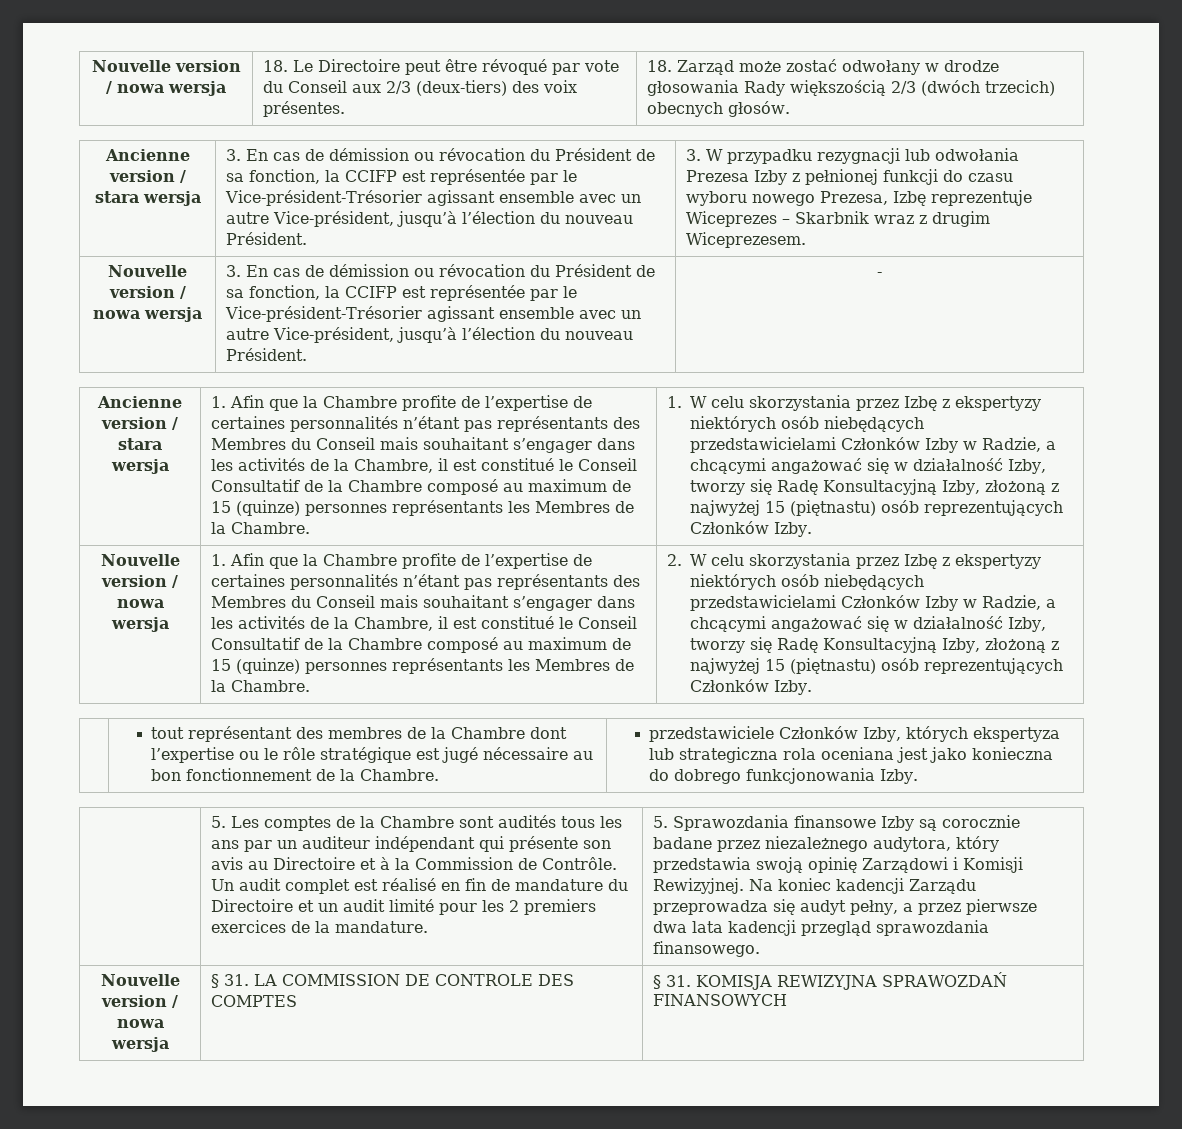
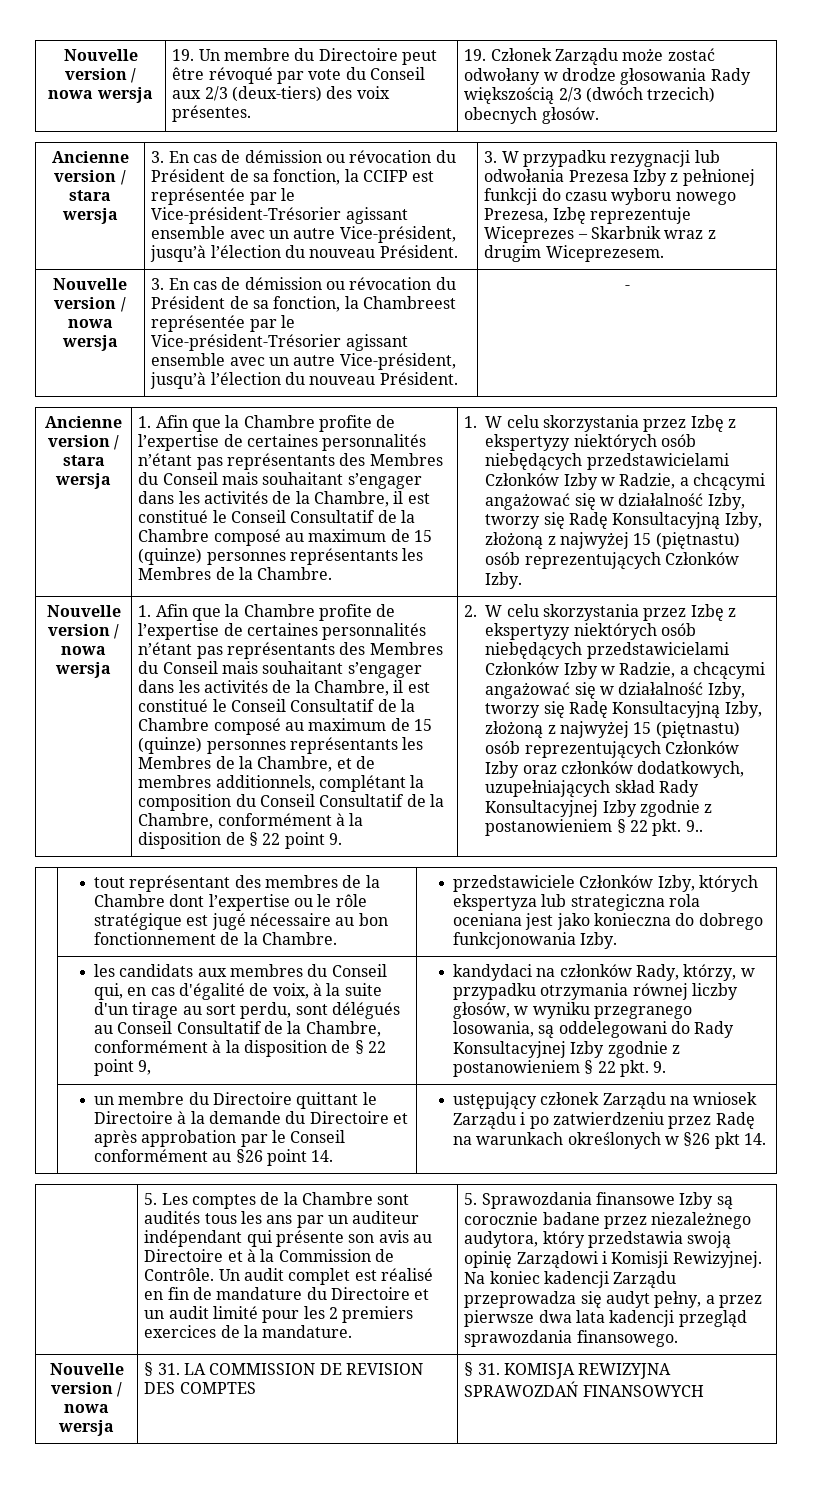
- Nouvelle version / nowa wersja | 18. Le Directoire peut être révoqué par vote du Conseil aux 2/3 (deux-tiers) des voix présentes. | 18. Zarząd może zostać odwołany w drodze głosowania Rady większością 2/3 (dwóch trzecich) obecnych głosów.
+ Nouvelle version / nowa wersja | 19. Un membre du Directoire peut être révoqué par vote du Conseil aux 2/3 (deux-tiers) des voix présentes. | 19. Członek Zarządu może zostać odwołany w drodze głosowania Rady większością 2/3 (dwóch trzecich) obecnych głosów.
- Nouvelle version / nowa wersja | 3. En cas de démission ou révocation du Président de sa fonction, la CCIFP est représentée par le Vice-président-Trésorier agissant ensemble avec un autre Vice-président, jusqu’à l’élection du nouveau Président. | -
+ Nouvelle version / nowa wersja | 3. En cas de démission ou révocation du Président de sa fonction, la Chambreest représentée par le Vice-président-Trésorier agissant ensemble avec un autre Vice-président, jusqu’à l’élection du nouveau Président. | -
- Nouvelle version / nowa wersja | 1. Afin que la Chambre profite de l’expertise de certaines personnalités n’étant pas représentants des Membres du Conseil mais souhaitant s’engager dans les activités de la Chambre, il est constitué le Conseil Consultatif de la Chambre composé au maximum de 15 (quinze) personnes représentants les Membres de la Chambre.
+ Nouvelle version / nowa wersja | 1. Afin que la Chambre profite de l’expertise de certaines personnalités n’étant pas représentants des Membres du Conseil mais souhaitant s’engager dans les activités de la Chambre, il est constitué le Conseil Consultatif de la Chambre composé au maximum de 15 (quinze) personnes représentants les Membres de la Chambre, et de membres additionnels, complétant la composition du Conseil Consultatif de la Chambre, conformément à la disposition de § 22 point 9.
- 2. W celu skorzystania przez Izbę z ekspertyzy niektórych osób niebędących przedstawicielami Członków Izby w Radzie, a chcącymi angażować się w działalność Izby, tworzy się Radę Konsultacyjną Izby, złożoną z najwyżej 15 (piętnastu) osób reprezentujących Członków Izby.
+ 2. W celu skorzystania przez Izbę z ekspertyzy niektórych osób niebędących przedstawicielami Członków Izby w Radzie, a chcącymi angażować się w działalność Izby, tworzy się Radę Konsultacyjną Izby, złożoną z najwyżej 15 (piętnastu) osób reprezentujących Członków Izby oraz członków dodatkowych, uzupełniających skład Rady Konsultacyjnej Izby zgodnie z postanowieniem § 22 pkt. 9..
+ les candidats aux membres du Conseil qui, en cas d'égalité de voix, à la suite d'un tirage au sort perdu, sont délégués au Conseil Consultatif de la Chambre, conformément à la disposition de § 22 point 9, | kandydaci na członków Rady, którzy, w przypadku otrzymania równej liczby głosów, w wyniku przegranego losowania, są oddelegowani do Rady Konsultacyjnej Izby zgodnie z postanowieniem § 22 pkt. 9.
+ | un membre du Directoire quittant le Directoire à la demande du Directoire et après approbation par le Conseil conformément au §26 point 14. | ustępujący członek Zarządu na wniosek Zarządu i po zatwierdzeniu przez Radę na warunkach określonych w §26 pkt 14.
- Nouvelle version / nowa wersja | § 31. LA COMMISSION DE CONTROLE DES COMPTES | § 31. KOMISJA REWIZYJNA SPRAWOZDAŃ FINANSOWYCH
+ Nouvelle version / nowa wersja | § 31. LA COMMISSION DE REVISION DES COMPTES | § 31. KOMISJA REWIZYJNA SPRAWOZDAŃ FINANSOWYCH

